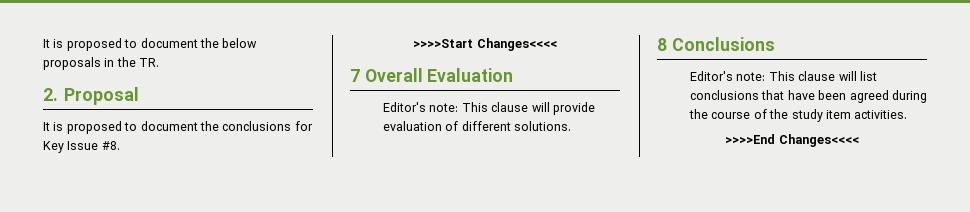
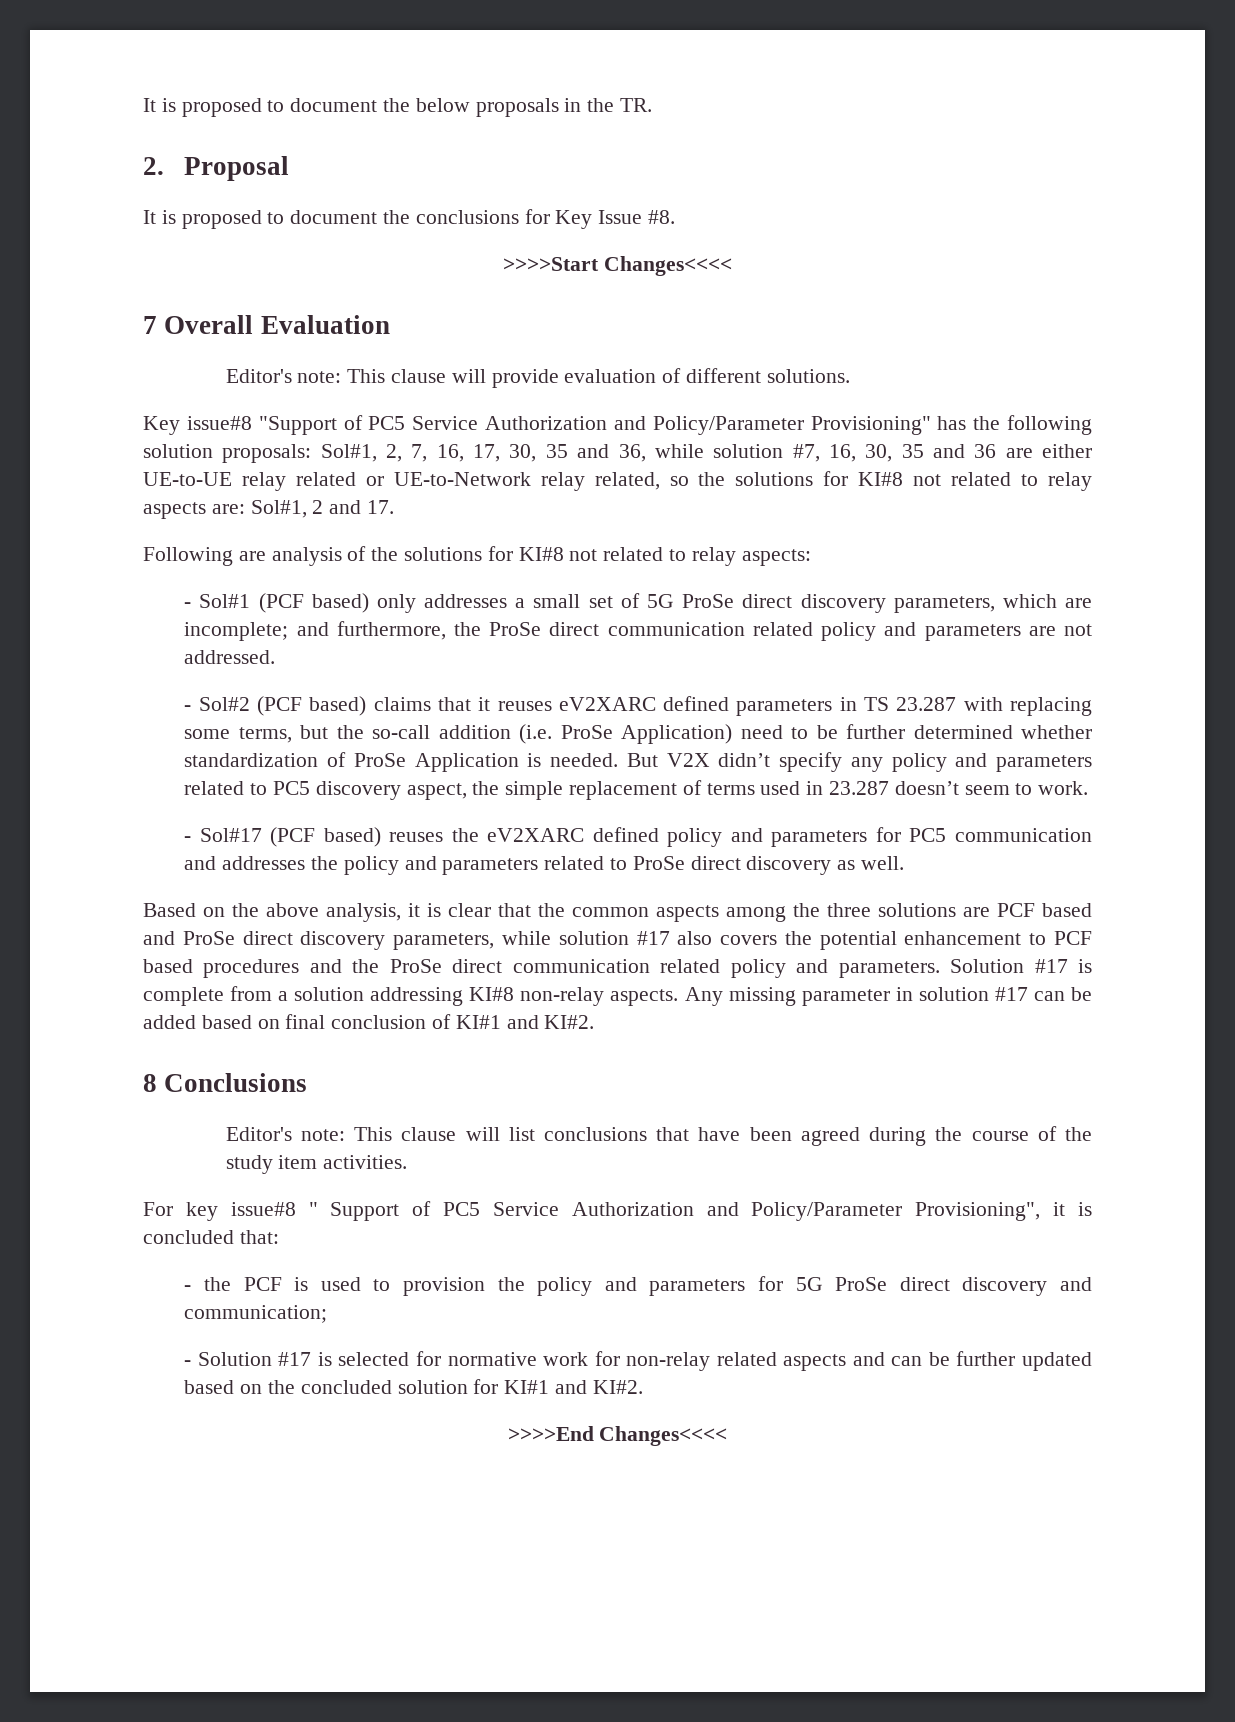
+ Key issue#8 "Support of PC5 Service Authorization and Policy/Parameter Provisioning" has the following solution proposals: Sol#1, 2, 7, 16, 17, 30, 35 and 36, while solution #7, 16, 30, 35 and 36 are either UE-to-UE relay related or UE-to-Network relay related, so the solutions for KI#8 not related to relay aspects are: Sol#1, 2 and 17.
+ Following are analysis of the solutions for KI#8 not related to relay aspects:
+ - Sol#1 (PCF based) only addresses a small set of 5G ProSe direct discovery parameters, which are incomplete; and furthermore, the ProSe direct communication related policy and parameters are not addressed.
+ - Sol#2 (PCF based) claims that it reuses eV2XARC defined parameters in TS 23.287 with replacing some terms, but the so-call addition (i.e. ProSe Application) need to be further determined whether standardization of ProSe Application is needed. But V2X didn’t specify any policy and parameters related to PC5 discovery aspect, the simple replacement of terms used in 23.287 doesn’t seem to work.
+ - Sol#17 (PCF based) reuses the eV2XARC defined policy and parameters for PC5 communication and addresses the policy and parameters related to ProSe direct discovery as well.
+ Based on the above analysis, it is clear that the common aspects among the three solutions are PCF based and ProSe direct discovery parameters, while solution #17 also covers the potential enhancement to PCF based procedures and the ProSe direct communication related policy and parameters. Solution #17 is complete from a solution addressing KI#8 non-relay aspects. Any missing parameter in solution #17 can be added based on final conclusion of KI#1 and KI#2.
+ For key issue#8 " Support of PC5 Service Authorization and Policy/Parameter Provisioning", it is concluded that:
+ - the PCF is used to provision the policy and parameters for 5G ProSe direct discovery and communication;
+ - Solution #17 is selected for normative work for non-relay related aspects and can be further updated based on the concluded solution for KI#1 and KI#2.

